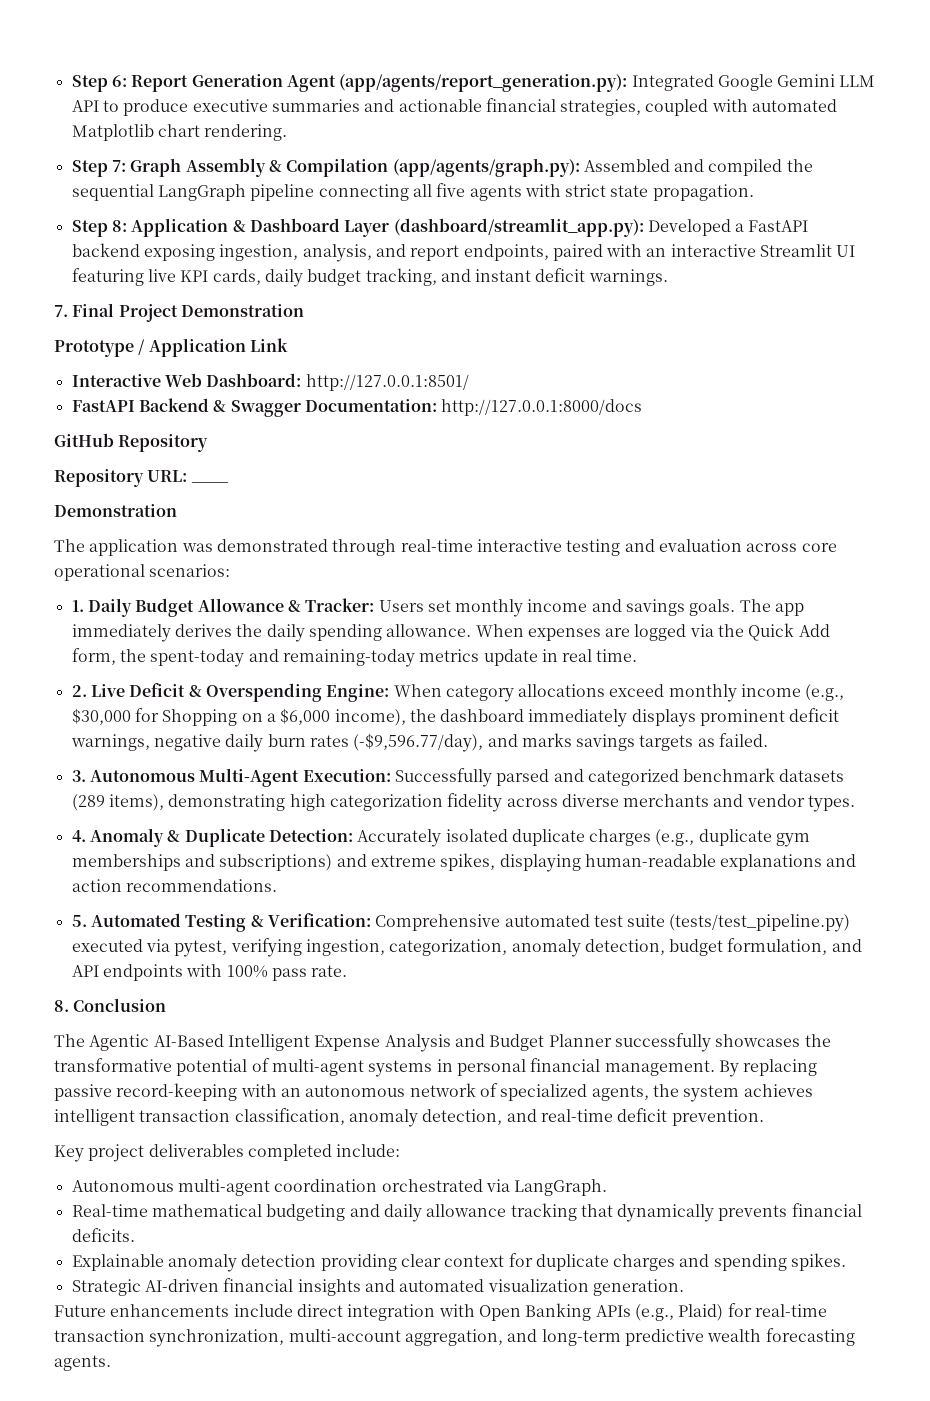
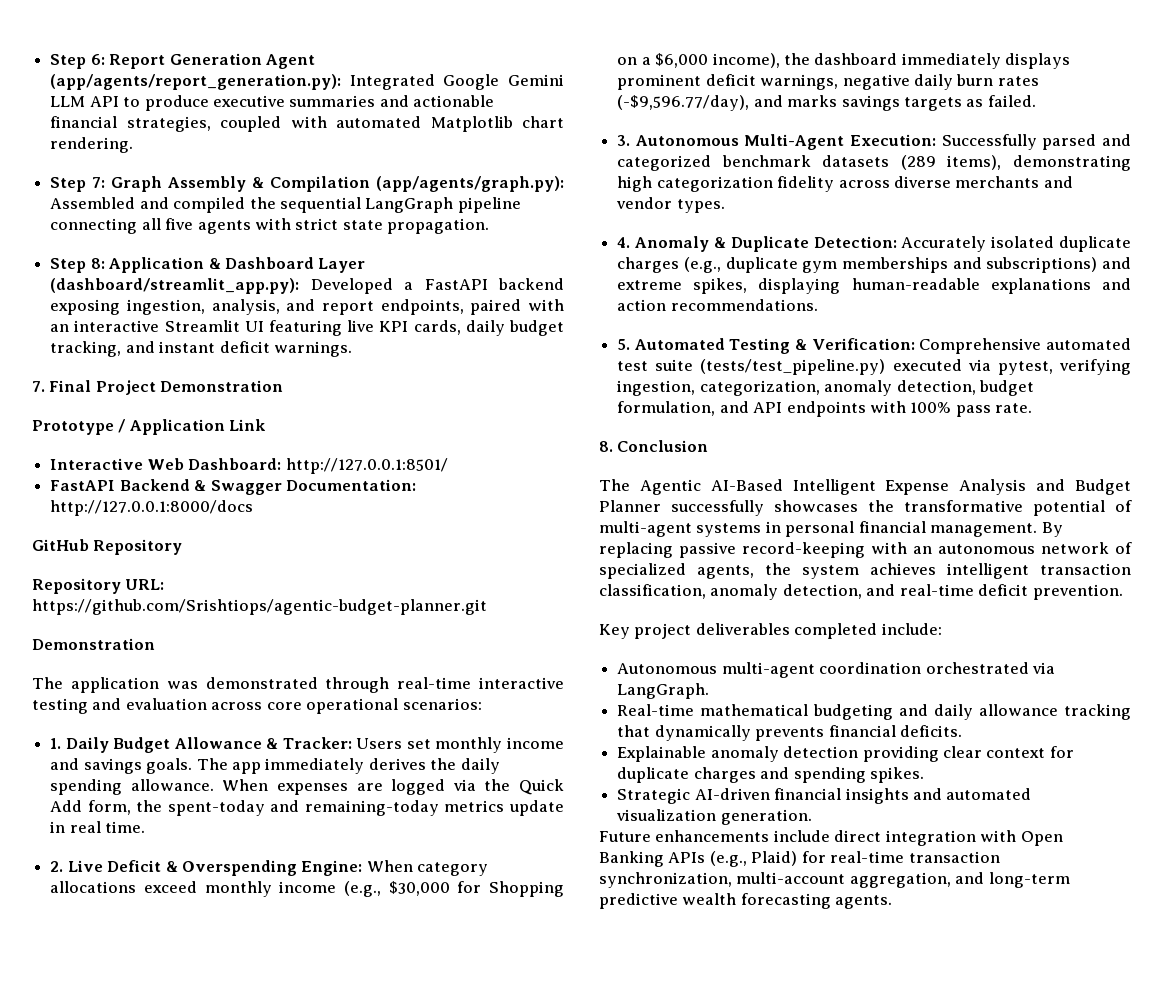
- Repository URL: ____
+ Repository URL: https://github.com/Srishtiops/agentic-budget-planner.git

